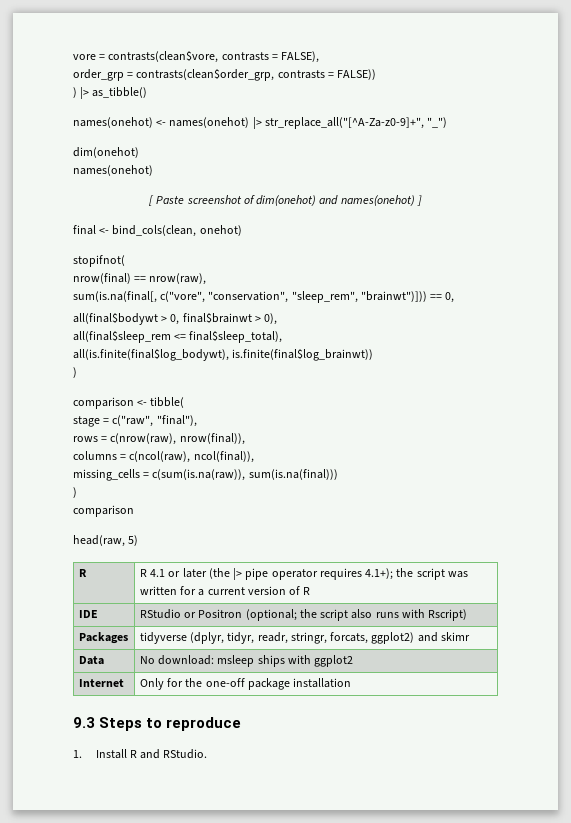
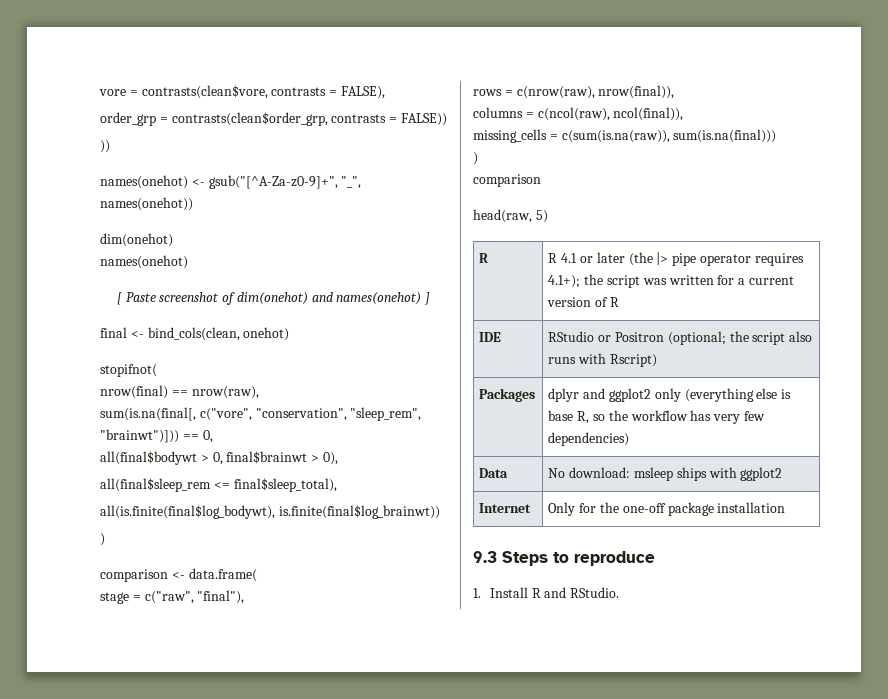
- ) |> as_tibble()
+ ))
- names(onehot) <- names(onehot) |> str_replace_all("[^A-Za-z0-9]+", "_")
+ names(onehot) <- gsub("[^A-Za-z0-9]+", "_", names(onehot))
- comparison <- tibble(
+ comparison <- data.frame(
- Packages | tidyverse (dplyr, tidyr, readr, stringr, forcats, ggplot2) and skimr
+ Packages | dplyr and ggplot2 only (everything else is base R, so the workflow has very few dependencies)

